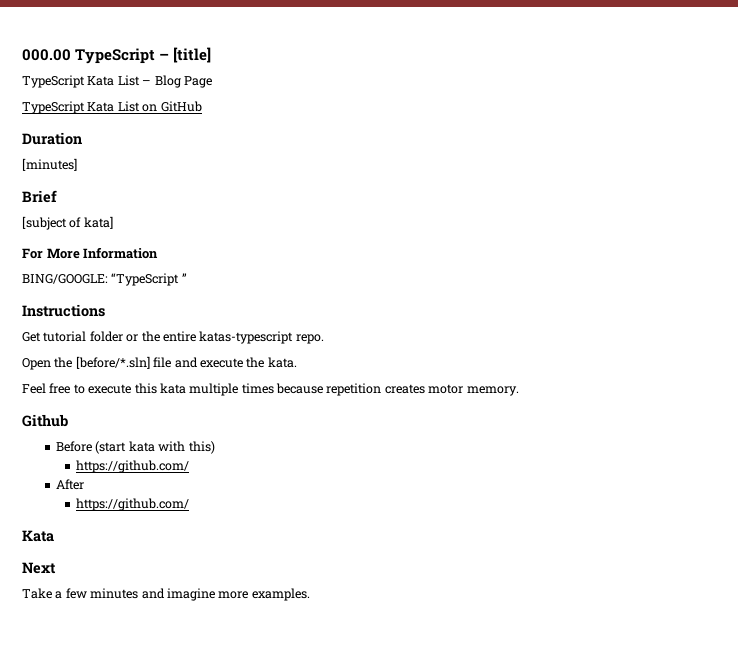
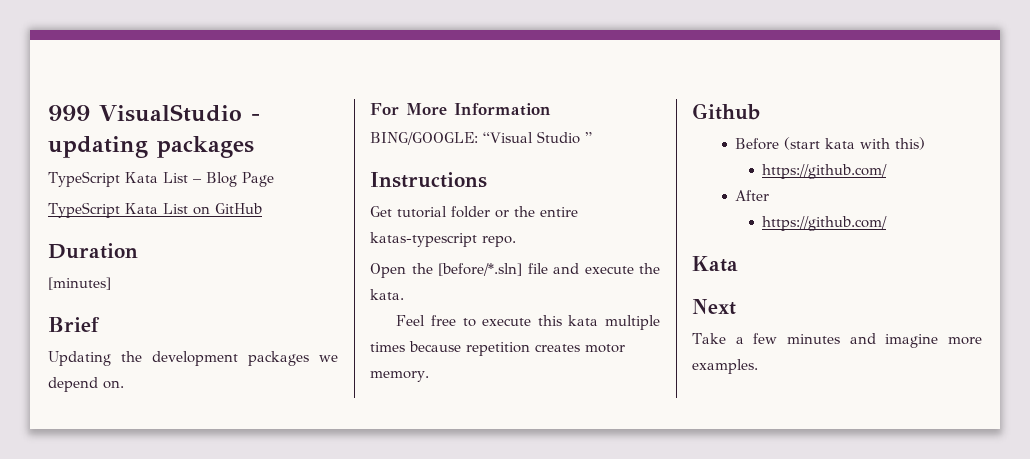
- 000.00 TypeScript – [title]
+ 999 VisualStudio - updating packages
- [subject of kata]
+ Updating the development packages we depend on.
- BING/GOOGLE: “TypeScript ”
+ BING/GOOGLE: “Visual Studio ”

